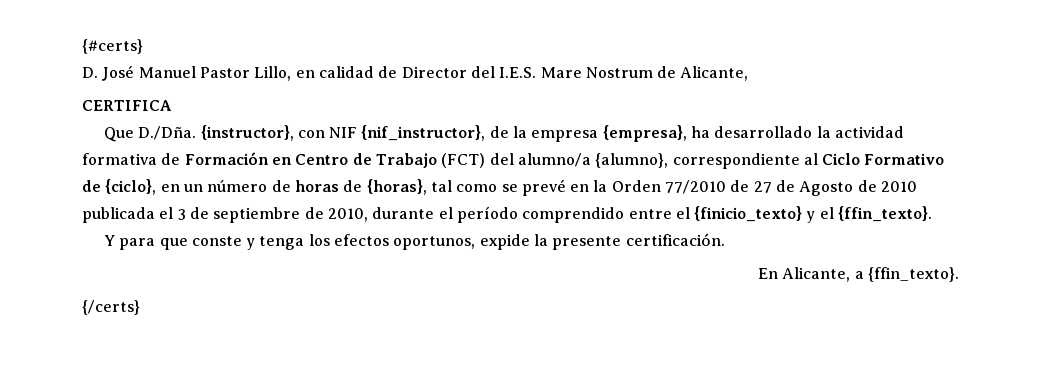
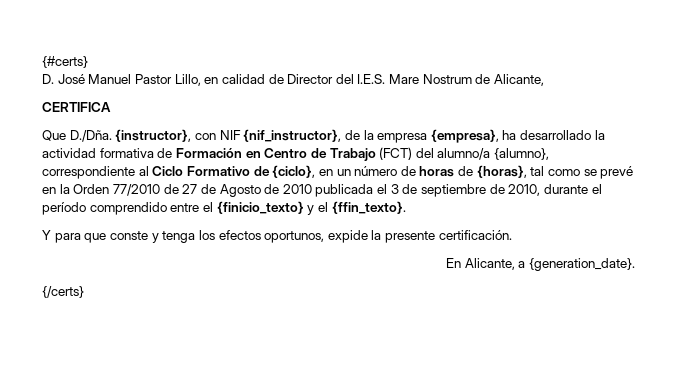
- En Alicante, a {ffin_texto}.
+ En Alicante, a {generation_date}.

